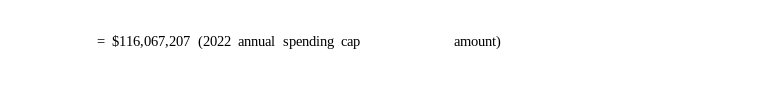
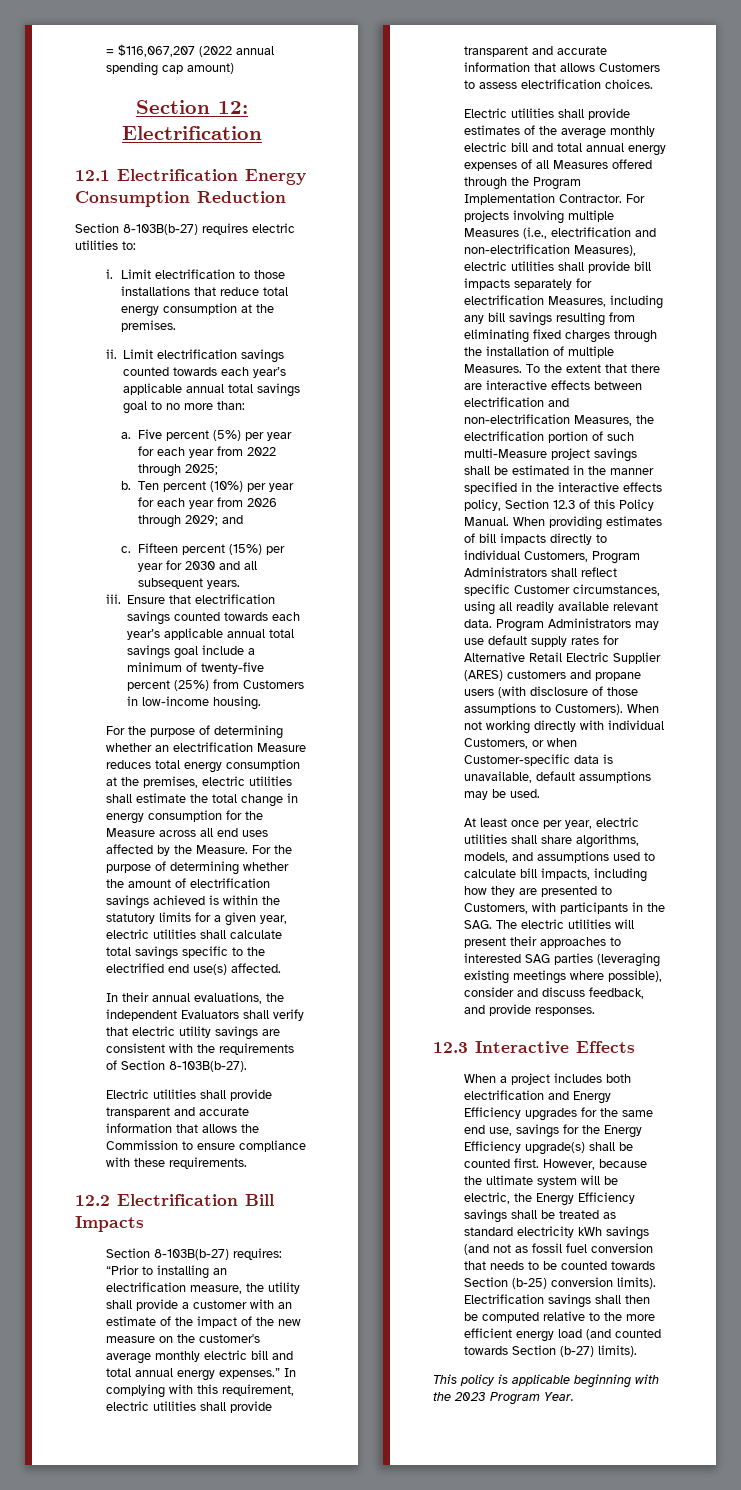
+ Section 12: Electrification
+ 12.1 Electrification Energy Consumption Reduction
+ Section 8-103B(b-27) requires electric utilities to:
+ i. Limit electrification to those installations that reduce total energy consumption at the premises.
+ ii. Limit electrification savings counted towards each year’s applicable annual total savings goal to no more than:
+ a. Five percent (5%) per year for each year from 2022 through 2025;
+ b. Ten percent (10%) per year for each year from 2026 through 2029; and
+ c. Fifteen percent (15%) per year for 2030 and all subsequent years.
+ iii. Ensure that electrification savings counted towards each year’s applicable annual total savings goal include a minimum of twenty-five percent (25%) from Customers in low-income housing.
+ For the purpose of determining whether an electrification Measure reduces total energy consumption at the premises, electric utilities shall estimate the total change in energy consumption for the Measure across all end uses affected by the Measure. For the purpose of determining whether the amount of electrification savings achieved is within the statutory limits for a given year, electric utilities shall calculate total savings specific to the electrified end use(s) affected.
+ In their annual evaluations, the independent Evaluators shall verify that electric utility savings are consistent with the requirements of Section 8-103B(b-27).
+ Electric utilities shall provide transparent and accurate information that allows the Commission to ensure compliance with these requirements.
+ 12.2 Electrification Bill Impacts
+ Section 8-103B(b-27) requires: “Prior to installing an electrification measure, the utility shall provide a customer with an estimate of the impact of the new measure on the customer's average monthly electric bill and total annual energy expenses.” In complying with this requirement, electric utilities shall provide transparent and accurate information that allows Customers to assess electrification choices.
+ Electric utilities shall provide estimates of the average monthly electric bill and total annual energy expenses of all Measures offered through the Program Implementation Contractor. For projects involving multiple Measures (i.e., electrification and non-electrification Measures), electric utilities shall provide bill impacts separately for electrification Measures, including any bill savings resulting from eliminating fixed charges through the installation of multiple Measures. To the extent that there are interactive effects between electrification and non-electrification Measures, the electrification portion of such multi-Measure project savings shall be estimated in the manner specified in the interactive effects policy, Section 12.3 of this Policy Manual. When providing estimates of bill impacts directly to individual Customers, Program Administrators shall reflect specific Customer circumstances, using all readily available relevant data. Program Administrators may use default supply rates for Alternative Retail Electric Supplier (ARES) customers and propane users (with disclosure of those assumptions to Customers). When not working directly with individual Customers, or when Customer-specific data is unavailable, default assumptions may be used.
+ At least once per year, electric utilities shall share algorithms, models, and assumptions used to calculate bill impacts, including how they are presented to Customers, with participants in the SAG. The electric utilities will present their approaches to interested SAG parties (leveraging existing meetings where possible), consider and discuss feedback, and provide responses.
+ 12.3 Interactive Effects
+ When a project includes both electrification and Energy Efficiency upgrades for the same end use, savings for the Energy Efficiency upgrade(s) shall be counted first. However, because the ultimate system will be electric, the Energy Efficiency savings shall be treated as standard electricity kWh savings (and not as fossil fuel conversion that needs to be counted towards Section (b-25) conversion limits). Electrification savings shall then be computed relative to the more efficient energy load (and counted towards Section (b-27) limits).
+ This policy is applicable beginning with the 2023 Program Year.

